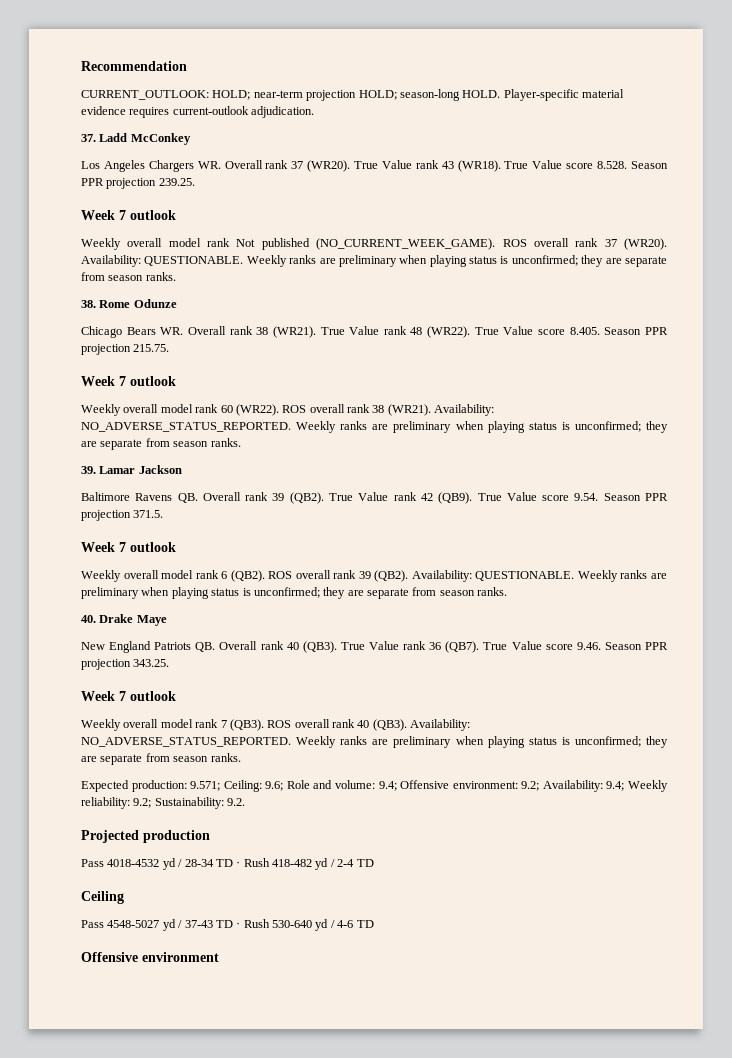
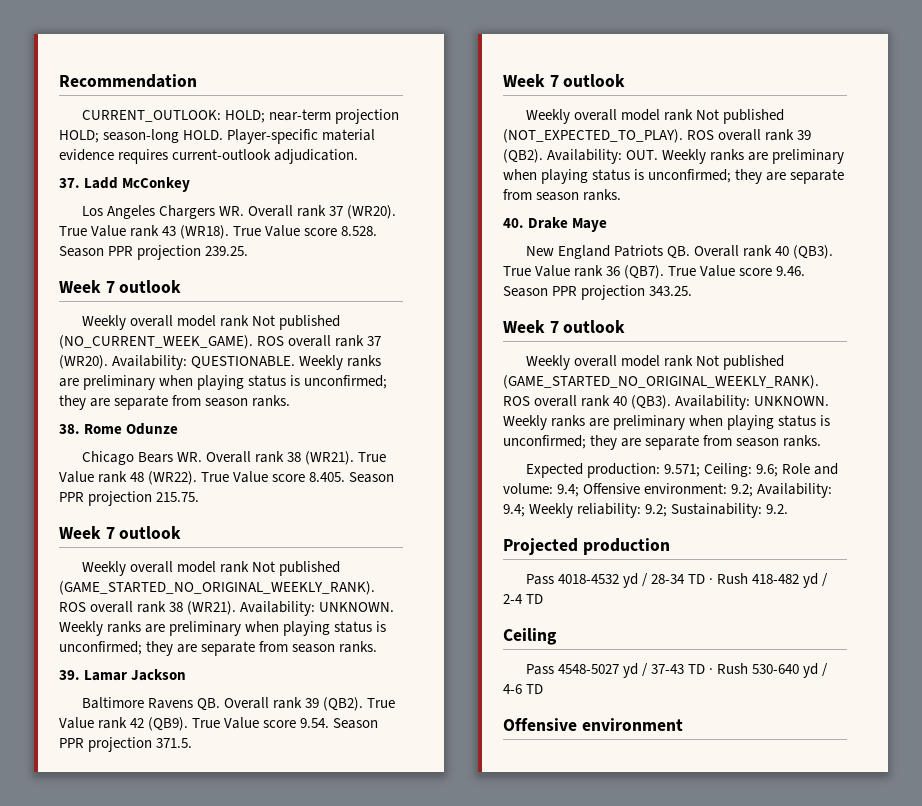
  True Value score 8.405. Season PPR projection 215.75.
  Week 7 outlook
- Weekly overall model rank 60 (WR22).
+ Weekly overall model rank Not published (GAME_STARTED_NO_ORIGINAL_WEEKLY_RANK).
- ROS overall rank 38 (WR21). Availability: NO_ADVERSE_STATUS_REPORTED.
+ ROS overall rank 38 (WR21). Availability: UNKNOWN.
- Weekly overall model rank 6 (QB2).
+ Weekly overall model rank Not published (NOT_EXPECTED_TO_PLAY).
- ROS overall rank 39 (QB2). Availability: QUESTIONABLE. Weekly ranks are preliminary when playing status is unconfirmed; they are separate from season ranks.
+ ROS overall rank 39 (QB2). Availability: OUT. Weekly ranks are preliminary when playing status is unconfirmed; they are separate from season ranks.
  True Value score 9.46. Season PPR projection 343.25.
  Week 7 outlook
- Weekly overall model rank 7 (QB3).
+ Weekly overall model rank Not published (GAME_STARTED_NO_ORIGINAL_WEEKLY_RANK).
- ROS overall rank 40 (QB3). Availability: NO_ADVERSE_STATUS_REPORTED.
+ ROS overall rank 40 (QB3). Availability: UNKNOWN.

